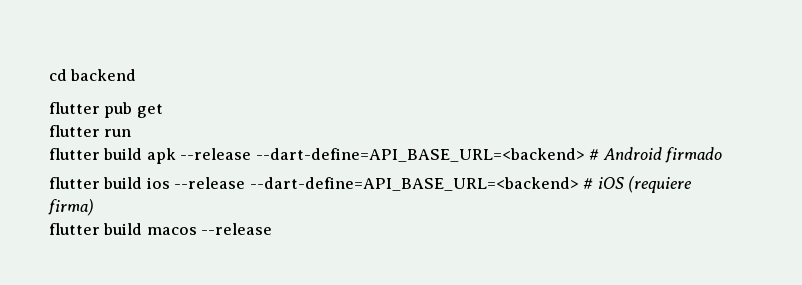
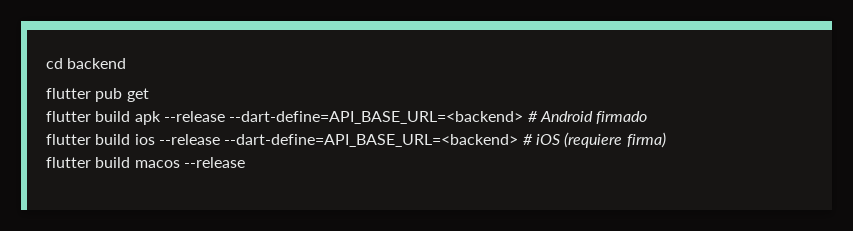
- flutter run

